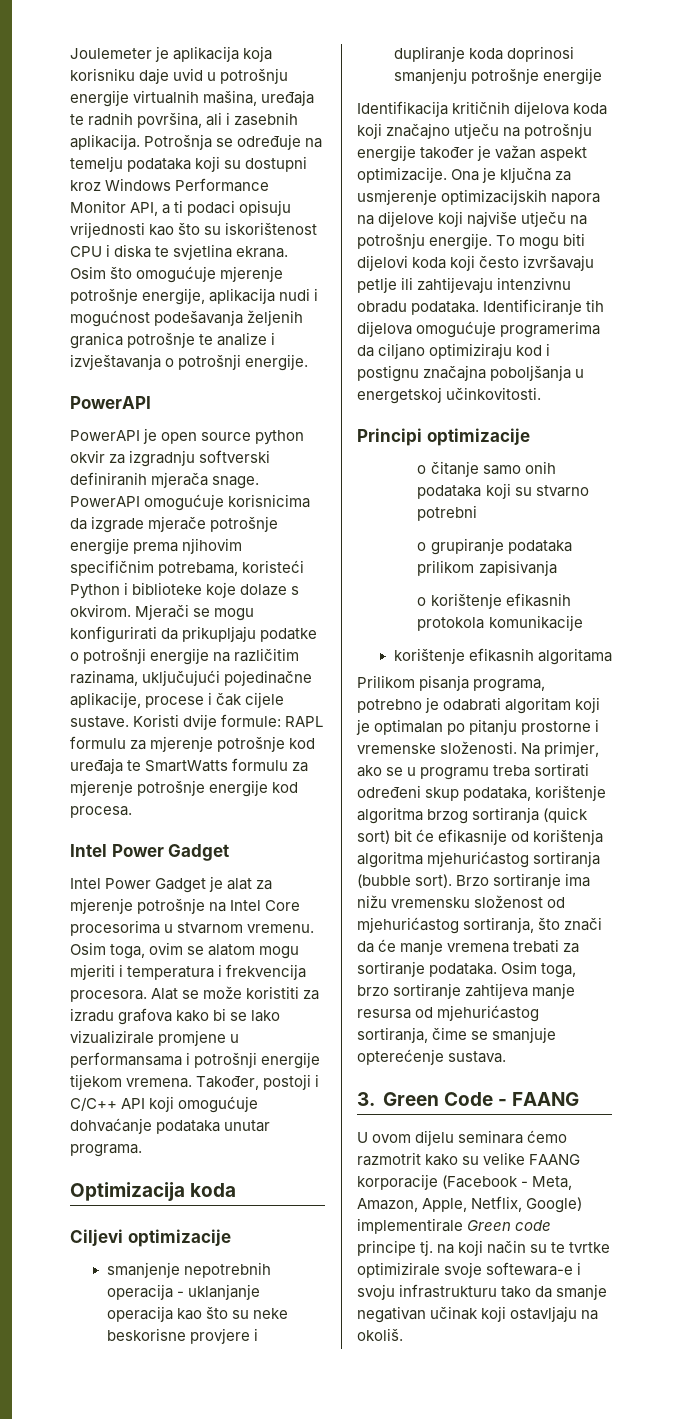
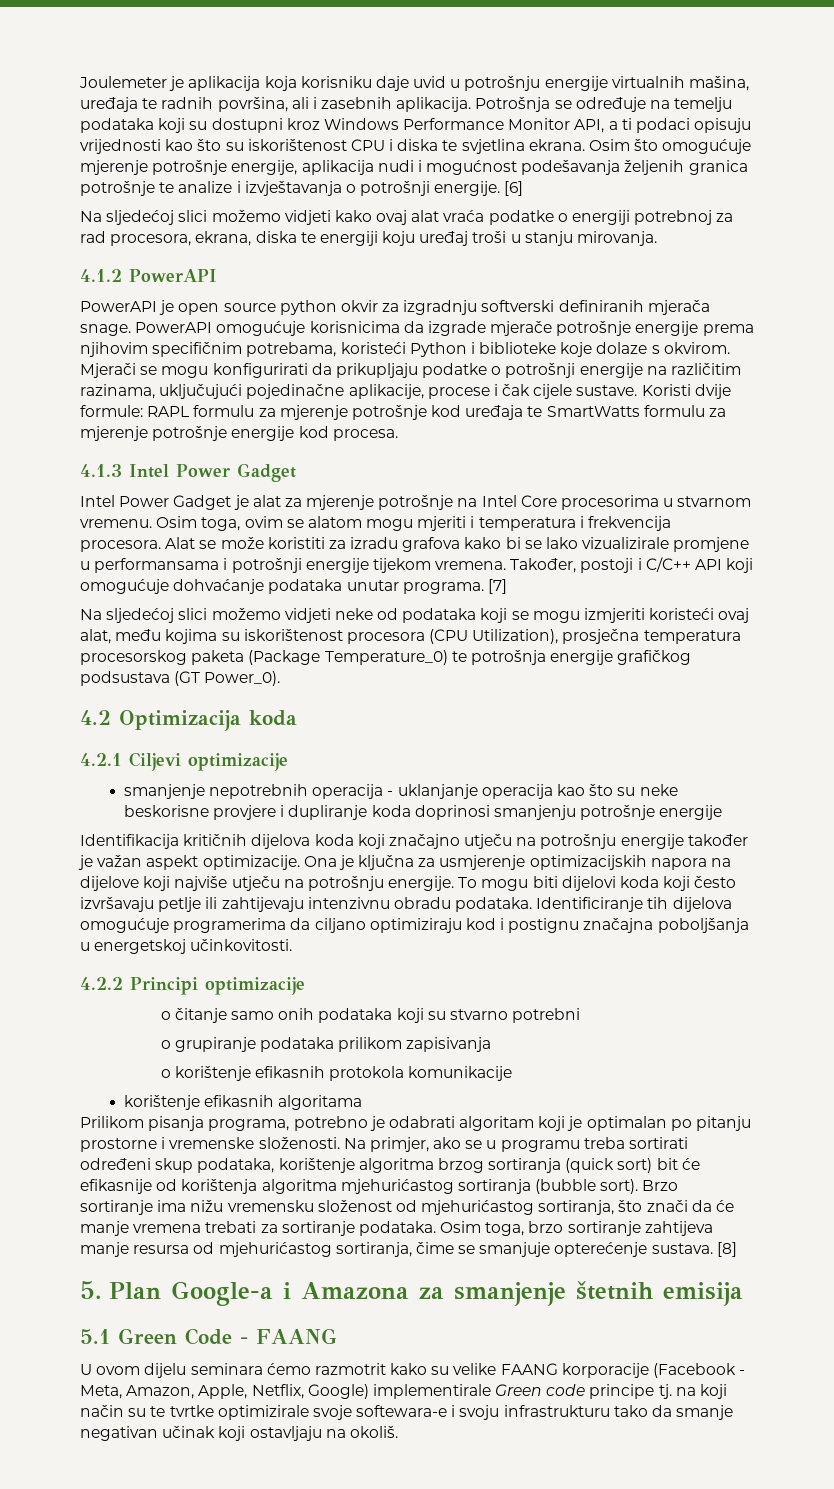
- Osim što omogućuje mjerenje potrošnje energije, aplikacija nudi i mogućnost podešavanja željenih granica potrošnje te analize i izvještavanja o potrošnji energije.
- PowerAPI
+ Osim što omogućuje mjerenje potrošnje energije, aplikacija nudi i mogućnost podešavanja željenih granica potrošnje te analize i izvještavanja o potrošnji energije. [6]
+ Na sljedećoj slici možemo vidjeti kako ovaj alat vraća podatke o energiji potrebnoj za rad procesora, ekrana, diska te energiji koju uređaj troši u stanju mirovanja.
+ 4.1.2 PowerAPI
  Koristi dvije formule: RAPL formulu za mjerenje potrošnje kod uređaja te SmartWatts formulu za mjerenje potrošnje energije kod procesa.
- Intel Power Gadget
+ 4.1.3 Intel Power Gadget
- Također, postoji i C/C++ API koji omogućuje dohvaćanje podataka unutar programa.
- Optimizacija koda
+ Također, postoji i C/C++ API koji omogućuje dohvaćanje podataka unutar programa. [7]
+ Na sljedećoj slici možemo vidjeti neke od podataka koji se mogu izmjeriti koristeći ovaj alat, među kojima su iskorištenost procesora (CPU Utilization), prosječna temperatura procesorskog paketa (Package Temperature_0) te potrošnja energije grafičkog podsustava (GT Power_0).
+ 4.2 Optimizacija koda
- Ciljevi optimizacije
+ 4.2.1 Ciljevi optimizacije
- Principi optimizacije
+ 4.2.2 Principi optimizacije
- Osim toga, brzo sortiranje zahtijeva manje resursa od mjehurićastog sortiranja, čime se smanjuje opterećenje sustava.
- 3. Green Code - FAANG
+ Osim toga, brzo sortiranje zahtijeva manje resursa od mjehurićastog sortiranja, čime se smanjuje opterećenje sustava. [8]
+ 5. Plan Google-a i Amazona za smanjenje štetnih emisija
+ 5.1 Green Code - FAANG

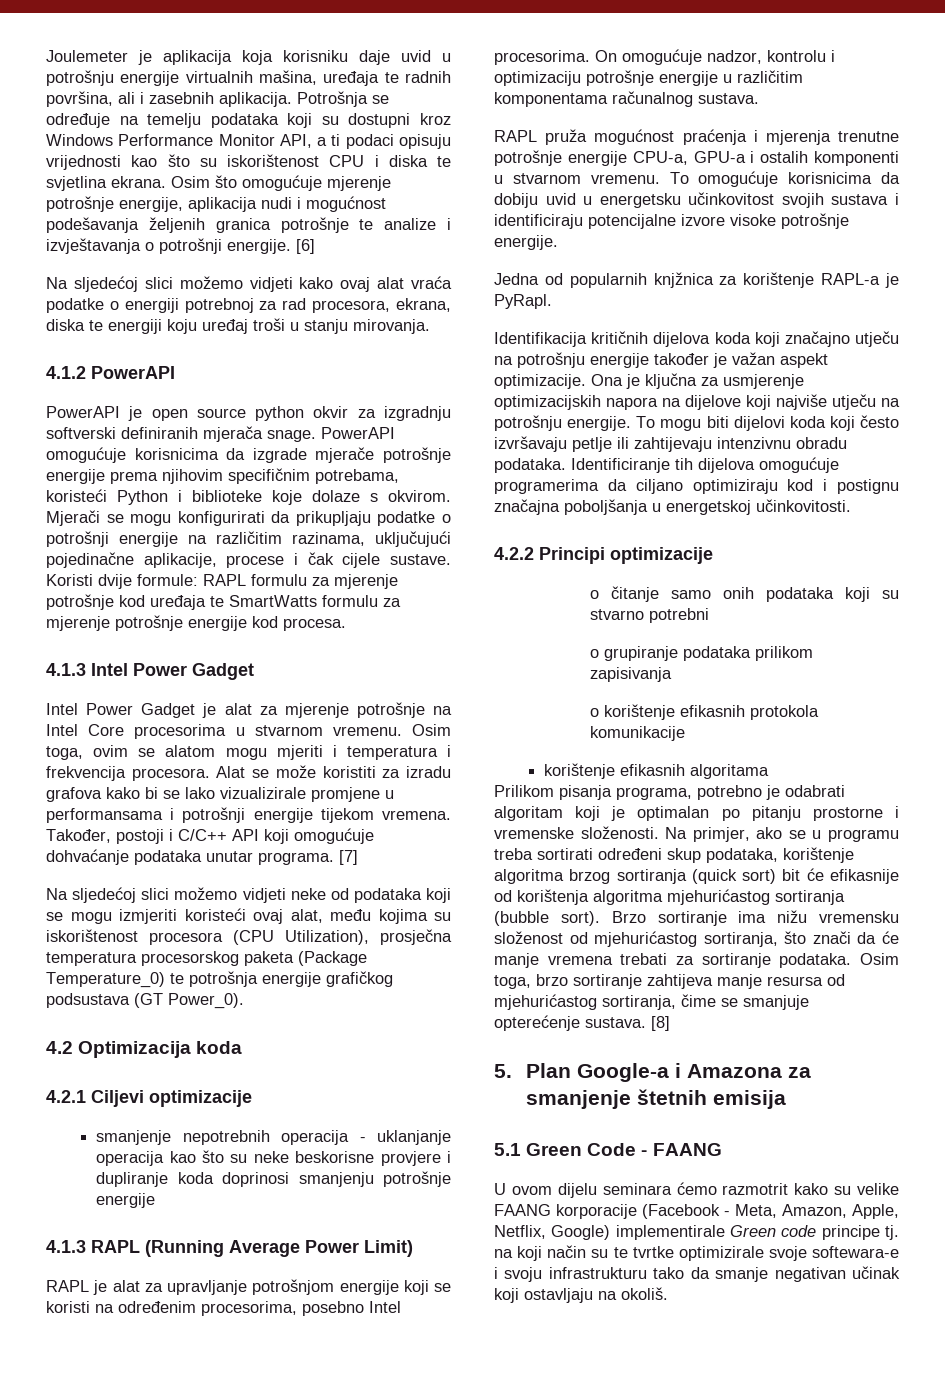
+ 4.1.3 RAPL (Running Average Power Limit)
+ RAPL je alat za upravljanje potrošnjom energije koji se koristi na određenim procesorima, posebno Intel procesorima. On omogućuje nadzor, kontrolu i optimizaciju potrošnje energije u različitim komponentama računalnog sustava.
+ RAPL pruža mogućnost praćenja i mjerenja trenutne potrošnje energije CPU-a, GPU-a i ostalih komponenti u stvarnom vremenu. To omogućuje korisnicima da dobiju uvid u energetsku učinkovitost svojih sustava i identificiraju potencijalne izvore visoke potrošnje energije.
+ Jedna od popularnih knjžnica za korištenje RAPL-a je PyRapl.

